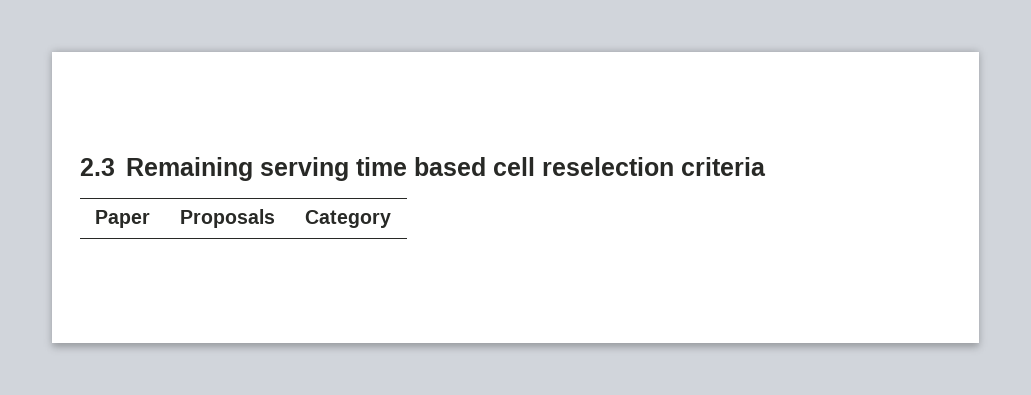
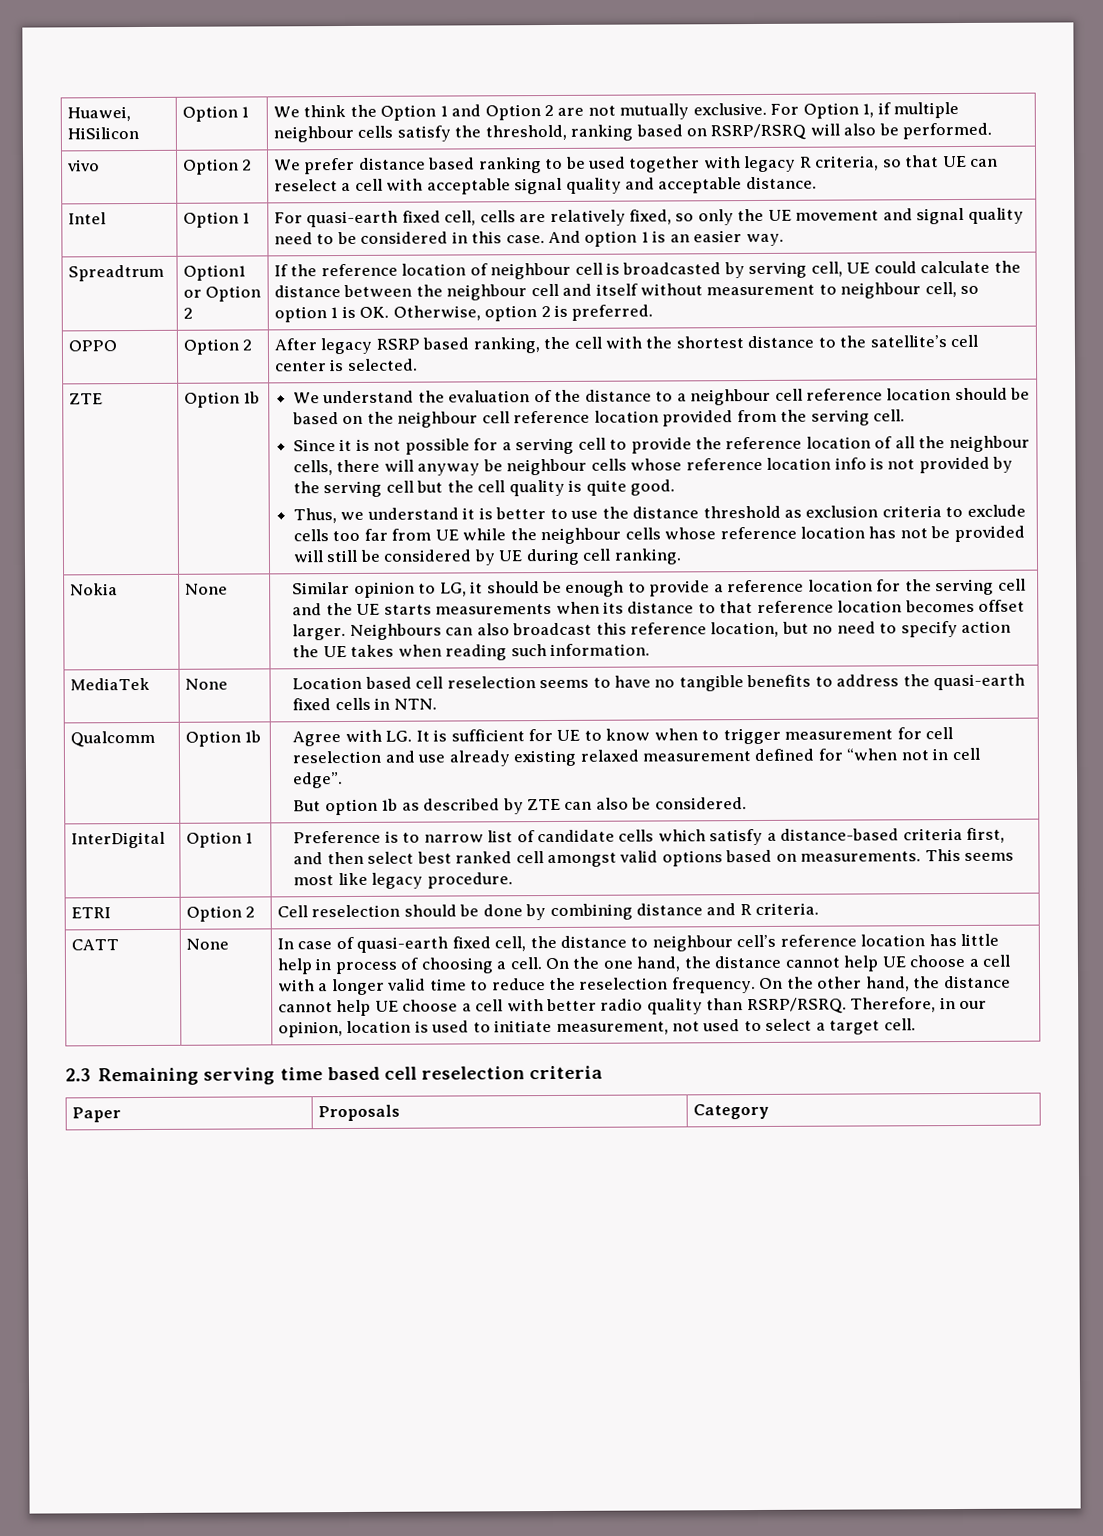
+ Huawei, HiSilicon | Option 1 | We think the Option 1 and Option 2 are not mutually exclusive. For Option 1, if multiple neighbour cells satisfy the threshold, ranking based on RSRP/RSRQ will also be performed.
+ vivo | Option 2 | We prefer distance based ranking to be used together with legacy R criteria, so that UE can reselect a cell with acceptable signal quality and acceptable distance.
+ Intel | Option 1 | For quasi-earth fixed cell, cells are relatively fixed, so only the UE movement and signal quality need to be considered in this case. And option 1 is an easier way.
+ Spreadtrum | Option1 or Option 2 | If the reference location of neighbour cell is broadcasted by serving cell, UE could calculate the distance between the neighbour cell and itself without measurement to neighbour cell, so option 1 is OK. Otherwise, option 2 is preferred.
+ OPPO | Option 2 | After legacy RSRP based ranking, the cell with the shortest distance to the satellite’s cell center is selected.
+ ZTE | Option 1b | We understand the evaluation of the distance to a neighbour cell reference location should be based on the neighbour cell reference location provided from the serving cell.
+ Since it is not possible for a serving cell to provide the reference location of all the neighbour cells, there will anyway be neighbour cells whose reference location info is not provided by the serving cell but the cell quality is quite good.
+ Thus, we understand it is better to use the distance threshold as exclusion criteria to exclude cells too far from UE while the neighbour cells whose reference location has not be provided will still be considered by UE during cell ranking.
+ Nokia | None | Similar opinion to LG, it should be enough to provide a reference location for the serving cell and the UE starts measurements when its distance to that reference location becomes offset larger. Neighbours can also broadcast this reference location, but no need to specify action the UE takes when reading such information.
+ MediaTek | None | Location based cell reselection seems to have no tangible benefits to address the quasi-earth fixed cells in NTN.
+ Qualcomm | Option 1b | Agree with LG. It is sufficient for UE to know when to trigger measurement for cell reselection and use already existing relaxed measurement defined for “when not in cell edge”.
+ But option 1b as described by ZTE can also be considered.
+ InterDigital | Option 1 | Preference is to narrow list of candidate cells which satisfy a distance-based criteria first, and then select best ranked cell amongst valid options based on measurements. This seems most like legacy procedure.
+ ETRI | Option 2 | Cell reselection should be done by combining distance and R criteria.
+ CATT | None | In case of quasi-earth fixed cell, the distance to neighbour cell’s reference location has little help in process of choosing a cell. On the one hand, the distance cannot help UE choose a cell with a longer valid time to reduce the reselection frequency. On the other hand, the distance cannot help UE choose a cell with better radio quality than RSRP/RSRQ. Therefore, in our opinion, location is used to initiate measurement, not used to select a target cell.

